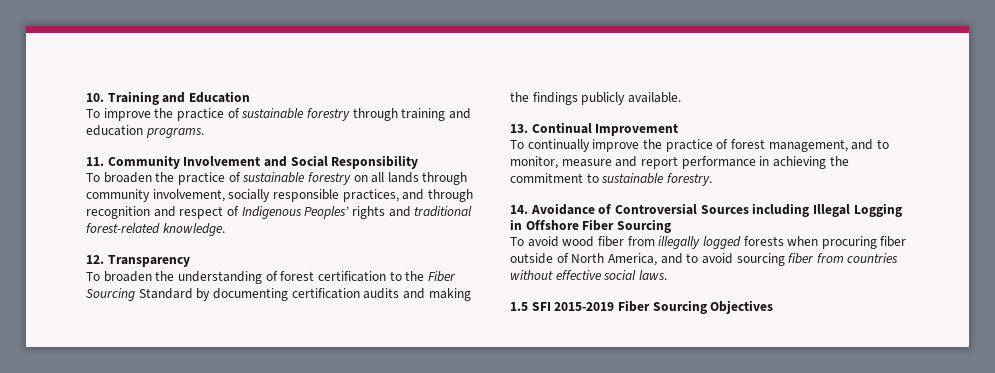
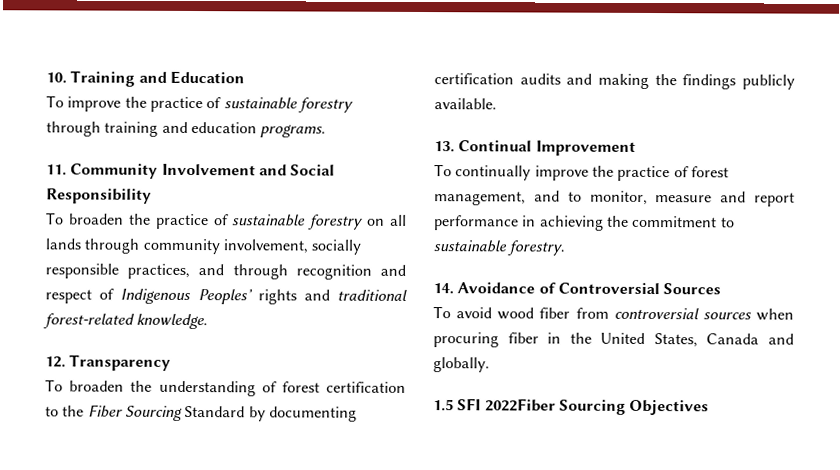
- 14. Avoidance of Controversial Sources including Illegal Logging in Offshore Fiber Sourcing
+ 14. Avoidance of Controversial Sources
- To avoid wood fiber from illegally logged forests when procuring fiber outside of North America, and to avoid sourcing fiber from countries without effective social laws.
+ To avoid wood fiber from controversial sources when procuring fiber in the United States, Canada and globally.
- 1.5 SFI 2015-2019 Fiber Sourcing Objectives
+ 1.5 SFI 2022Fiber Sourcing Objectives

